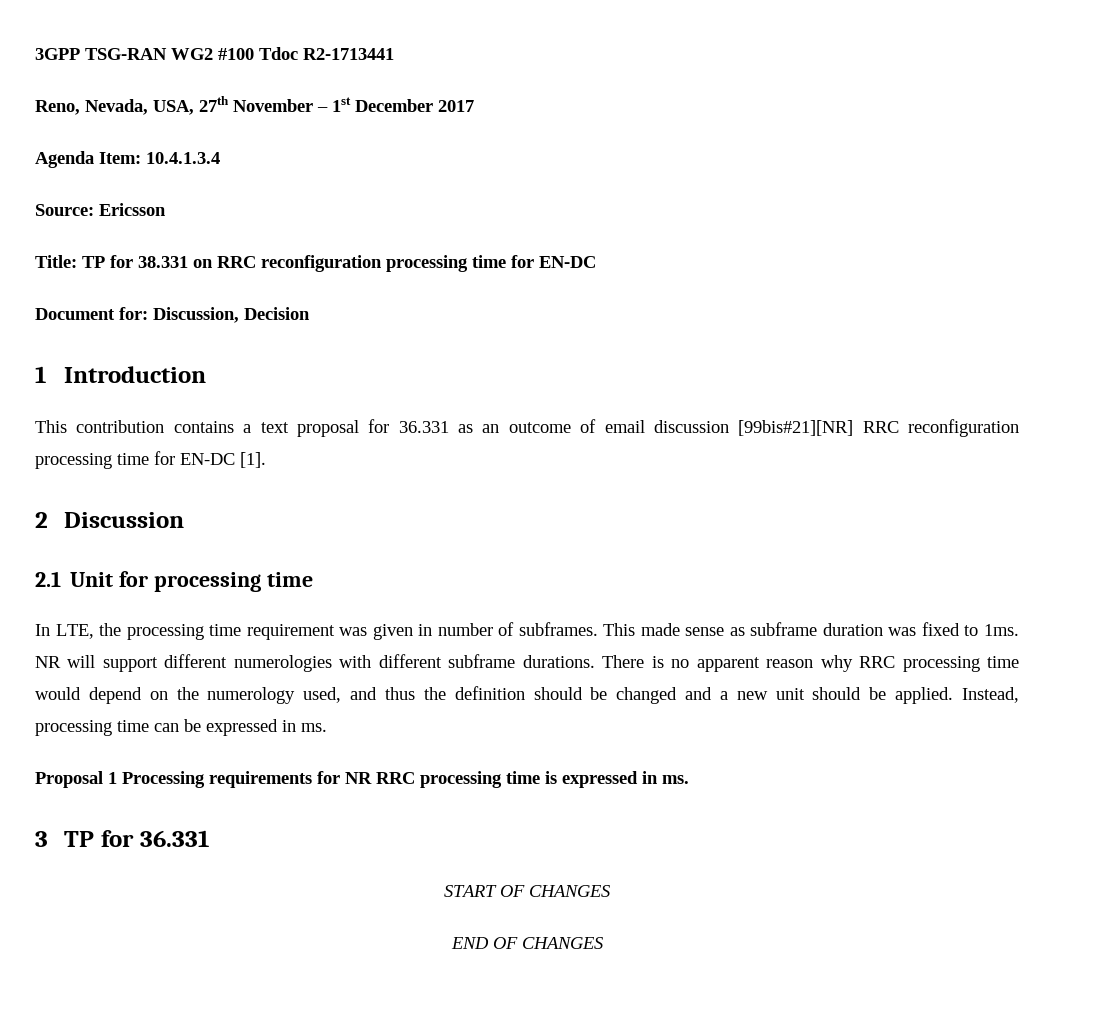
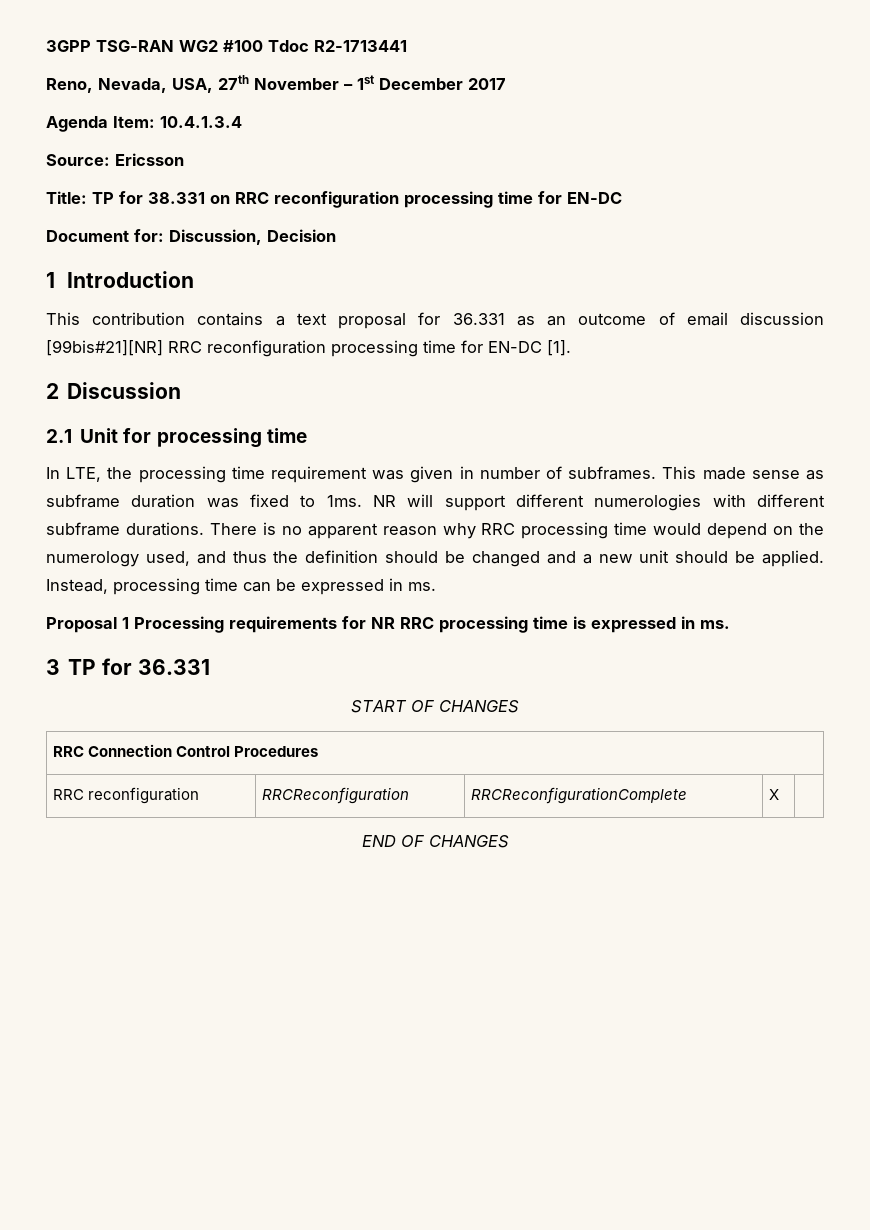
+ RRC Connection Control Procedures
+ RRC reconfiguration | RRCReconfiguration | RRCReconfigurationComplete | X |

